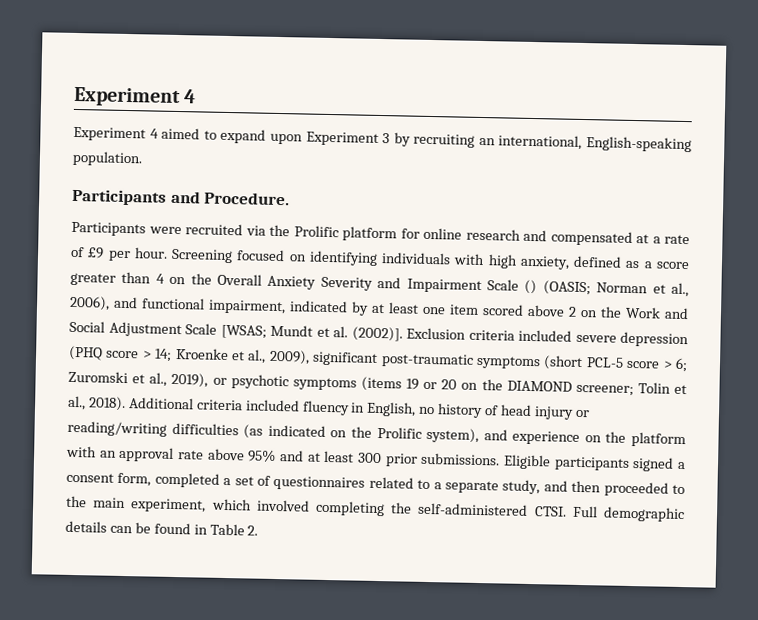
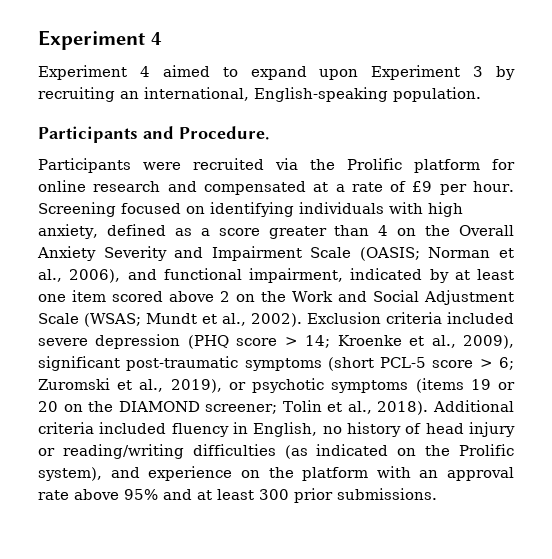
- Screening focused on identifying individuals with high anxiety, defined as a score greater than 4 on the Overall Anxiety Severity and Impairment Scale () (OASIS; Norman et al., 2006), and functional impairment, indicated by at least one item scored above 2 on the Work and Social Adjustment Scale [WSAS; Mundt et al. (2002)].
+ Screening focused on identifying individuals with high anxiety, defined as a score greater than 4 on the Overall Anxiety Severity and Impairment Scale (OASIS; Norman et al., 2006), and functional impairment, indicated by at least one item scored above 2 on the Work and Social Adjustment Scale (WSAS; Mundt et al., 2002).
- Eligible participants signed a consent form, completed a set of questionnaires related to a separate study, and then proceeded to the main experiment, which involved completing the self-administered CTSI. Full demographic details can be found in Table 2.

